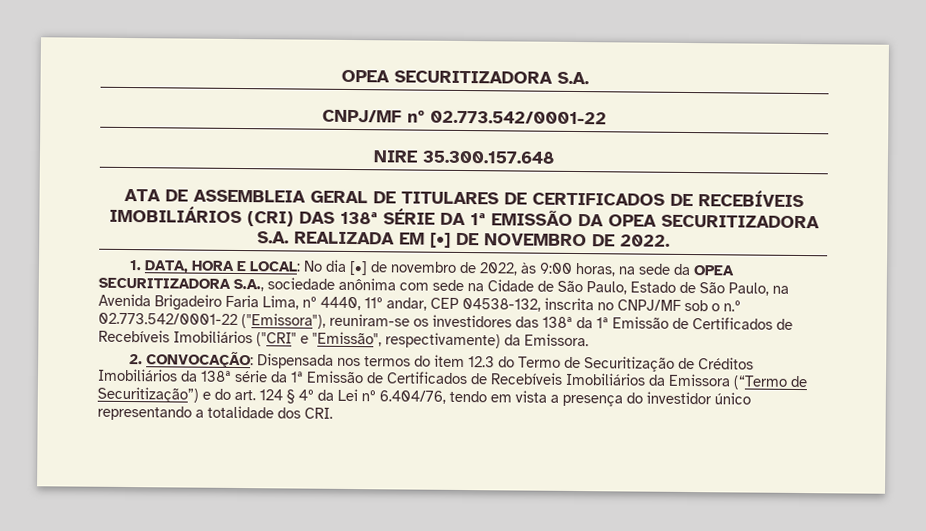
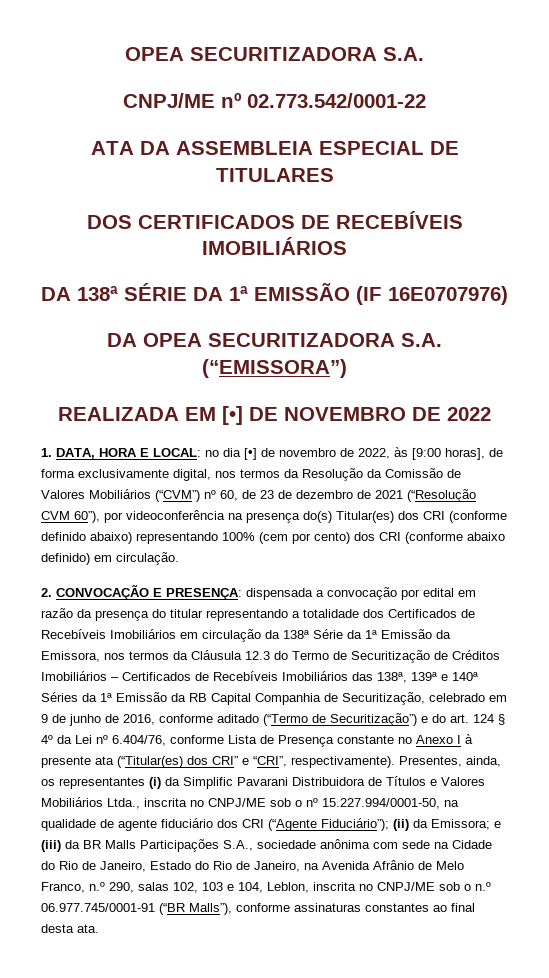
- CNPJ/MF nº 02.773.542/0001-22
+ CNPJ/ME nº 02.773.542/0001-22
- NIRE 35.300.157.648
- ATA DE ASSEMBLEIA GERAL DE TITULARES DE CERTIFICADOS DE RECEBÍVEIS IMOBILIÁRIOS (CRI) DAS 138ª SÉRIE DA 1ª EMISSÃO DA OPEA SECURITIZADORA S.A. REALIZADA EM [•] DE NOVEMBRO DE 2022.
+ ATA DA ASSEMBLEIA ESPECIAL DE TITULARES
+ DOS CERTIFICADOS DE RECEBÍVEIS IMOBILIÁRIOS
+ DA 138ª SÉRIE DA 1ª EMISSÃO (IF 16E0707976)
+ DA OPEA SECURITIZADORA S.A. (“EMISSORA”)
+ REALIZADA EM [•] DE NOVEMBRO DE 2022
- 1. DATA, HORA E LOCAL: No dia [•] de novembro de 2022, às 9:00 horas, na sede da OPEA SECURITIZADORA S.A., sociedade anônima com sede na Cidade de São Paulo, Estado de São Paulo, na Avenida Brigadeiro Faria Lima, nº 4440, 11º andar, CEP 04538-132, inscrita no CNPJ/MF sob o n.º 02.773.542/0001-22 ("Emissora"), reuniram-se os investidores das 138ª da 1ª Emissão de Certificados de Recebíveis Imobiliários ("CRI" e "Emissão", respectivamente) da Emissora.
- 2. CONVOCAÇÃO: Dispensada nos termos do item 12.3 do Termo de Securitização de Créditos Imobiliários da 138ª série da 1ª Emissão de Certificados de Recebíveis Imobiliários da Emissora (“Termo de Securitização”) e do art. 124 § 4º da Lei nº 6.404/76, tendo em vista a presença do investidor único representando a totalidade dos CRI.
+ 1. DATA, HORA E LOCAL: no dia [•] de novembro de 2022, às [9:00 horas], de forma exclusivamente digital, nos termos da Resolução da Comissão de Valores Mobiliários (“CVM”) nº 60, de 23 de dezembro de 2021 (“Resolução CVM 60”), por videoconferência na presença do(s) Titular(es) dos CRI (conforme definido abaixo) representando 100% (cem por cento) dos CRI (conforme abaixo definido) em circulação.
+ 2. CONVOCAÇÃO E PRESENÇA: dispensada a convocação por edital em razão da presença do titular representando a totalidade dos Certificados de Recebíveis Imobiliários em circulação da 138ª Série da 1ª Emissão da Emissora, nos termos da Cláusula 12.3 do Termo de Securitização de Créditos Imobiliários – Certificados de Recebíveis Imobiliários das 138ª, 139ª e 140ª Séries da 1ª Emissão da RB Capital Companhia de Securitização, celebrado em 9 de junho de 2016, conforme aditado (“Termo de Securitização”) e do art. 124 § 4º da Lei nº 6.404/76, conforme Lista de Presença constante no Anexo I à presente ata (“Titular(es) dos CRI” e “CRI”, respectivamente). Presentes, ainda, os representantes (i) da Simplific Pavarani Distribuidora de Títulos e Valores Mobiliários Ltda., inscrita no CNPJ/ME sob o nº 15.227.994/0001-50, na qualidade de agente fiduciário dos CRI (“Agente Fiduciário”); (ii) da Emissora; e (iii) da BR Malls Participações S.A., sociedade anônima com sede na Cidade do Rio de Janeiro, Estado do Rio de Janeiro, na Avenida Afrânio de Melo Franco, n.º 290, salas 102, 103 e 104, Leblon, inscrita no CNPJ/ME sob o n.º 06.977.745/0001-91 (“BR Malls”), conforme assinaturas constantes ao final desta ata.

